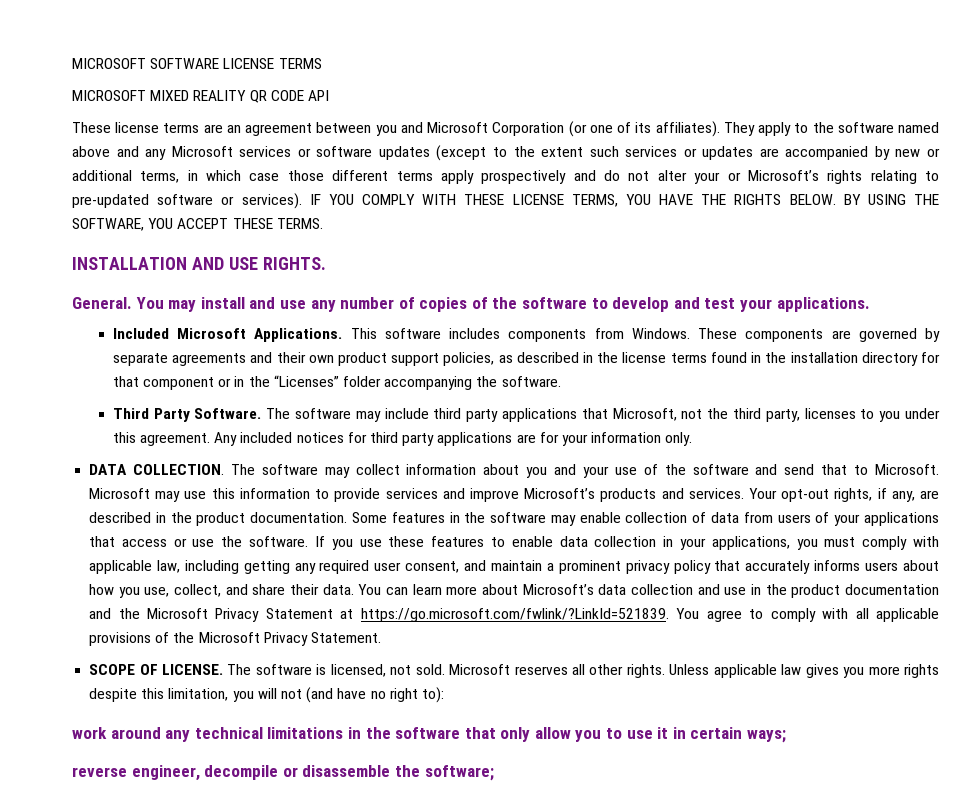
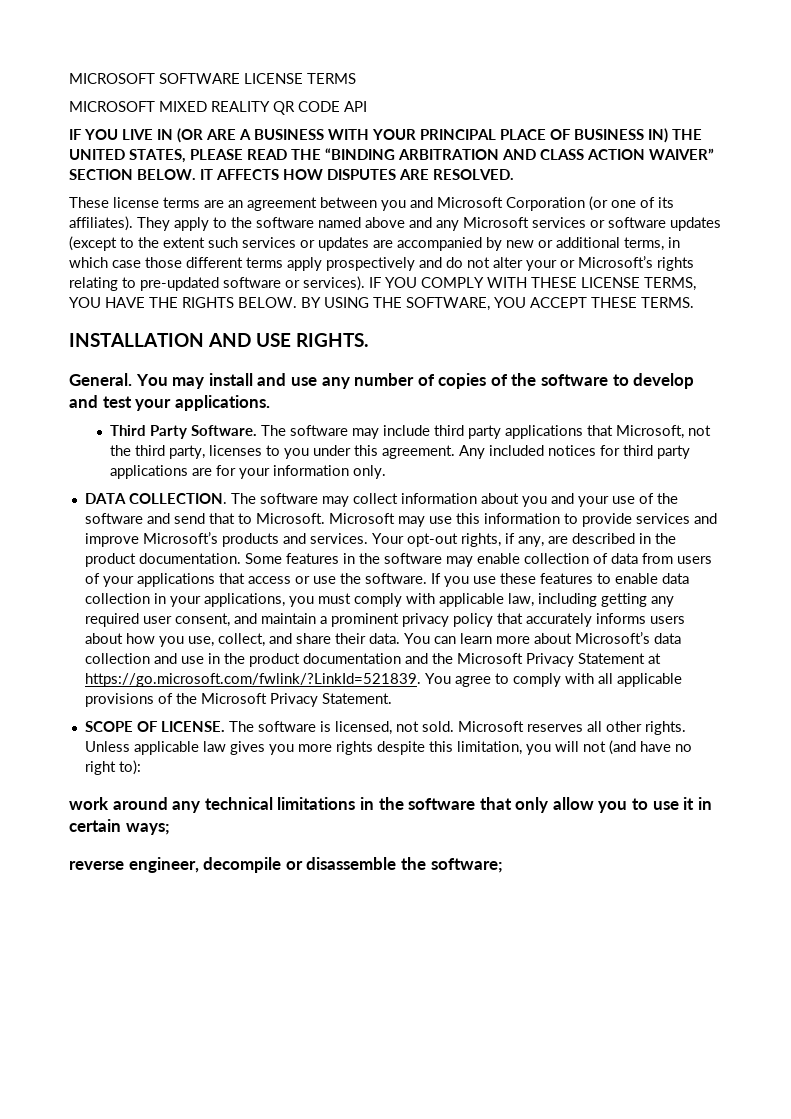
+ IF YOU LIVE IN (OR ARE A BUSINESS WITH YOUR PRINCIPAL PLACE OF BUSINESS IN) THE UNITED STATES, PLEASE READ THE “BINDING ARBITRATION AND CLASS ACTION WAIVER” SECTION BELOW. IT AFFECTS HOW DISPUTES ARE RESOLVED.
- Included Microsoft Applications. This software includes components from Windows. These components are governed by separate agreements and their own product support policies, as described in the license terms found in the installation directory for that component or in the “Licenses” folder accompanying the software.

